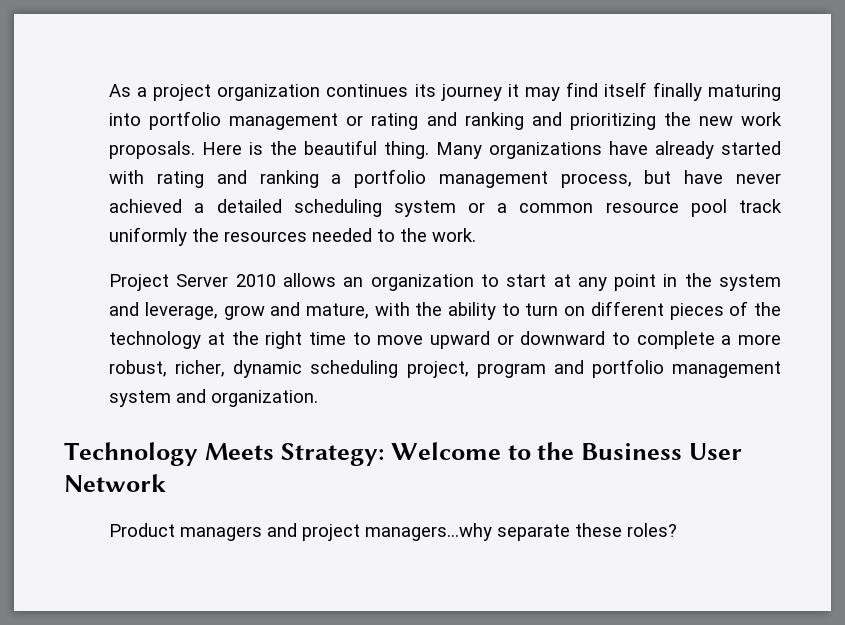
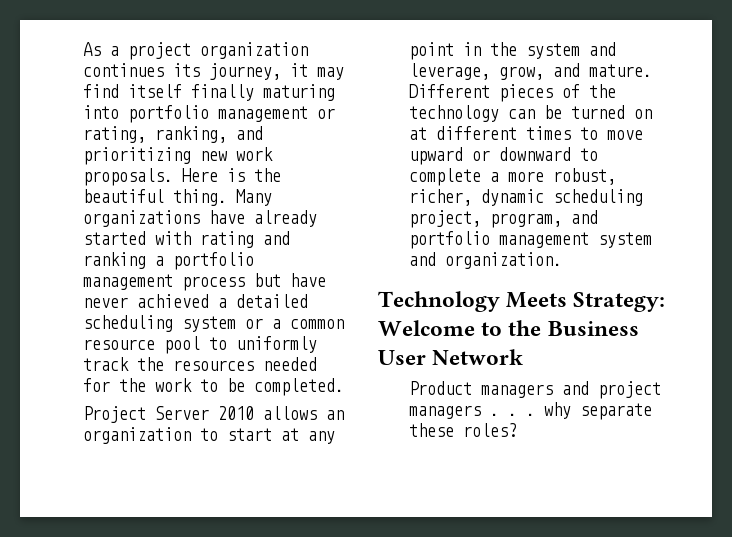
- As a project organization continues its journey it may find itself finally maturing into portfolio management or rating and ranking and prioritizing the new work proposals.
+ As a project organization continues its journey, it may find itself finally maturing into portfolio management or rating, ranking, and prioritizing new work proposals.
- Many organizations have already started with rating and ranking a portfolio management process, but have never achieved a detailed scheduling system or a common resource pool track uniformly the resources needed to the work.
+ Many organizations have already started with rating and ranking a portfolio management process but have never achieved a detailed scheduling system or a common resource pool to uniformly track the resources needed for the work to be completed.
- Project Server 2010 allows an organization to start at any point in the system and leverage, grow and mature, with the ability to turn on different pieces of the technology at the right time to move upward or downward to complete a more robust, richer, dynamic scheduling project, program and portfolio management system and organization.
+ Project Server 2010 allows an organization to start at any point in the system and leverage, grow, and mature. Different pieces of the technology can be turned on at different times to move upward or downward to complete a more robust, richer, dynamic scheduling project, program, and portfolio management system and organization.
- Product managers and project managers...why separate these roles?
+ Product managers and project managers . . . why separate these roles?

